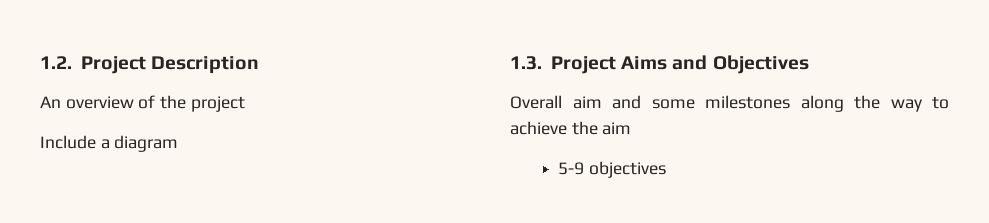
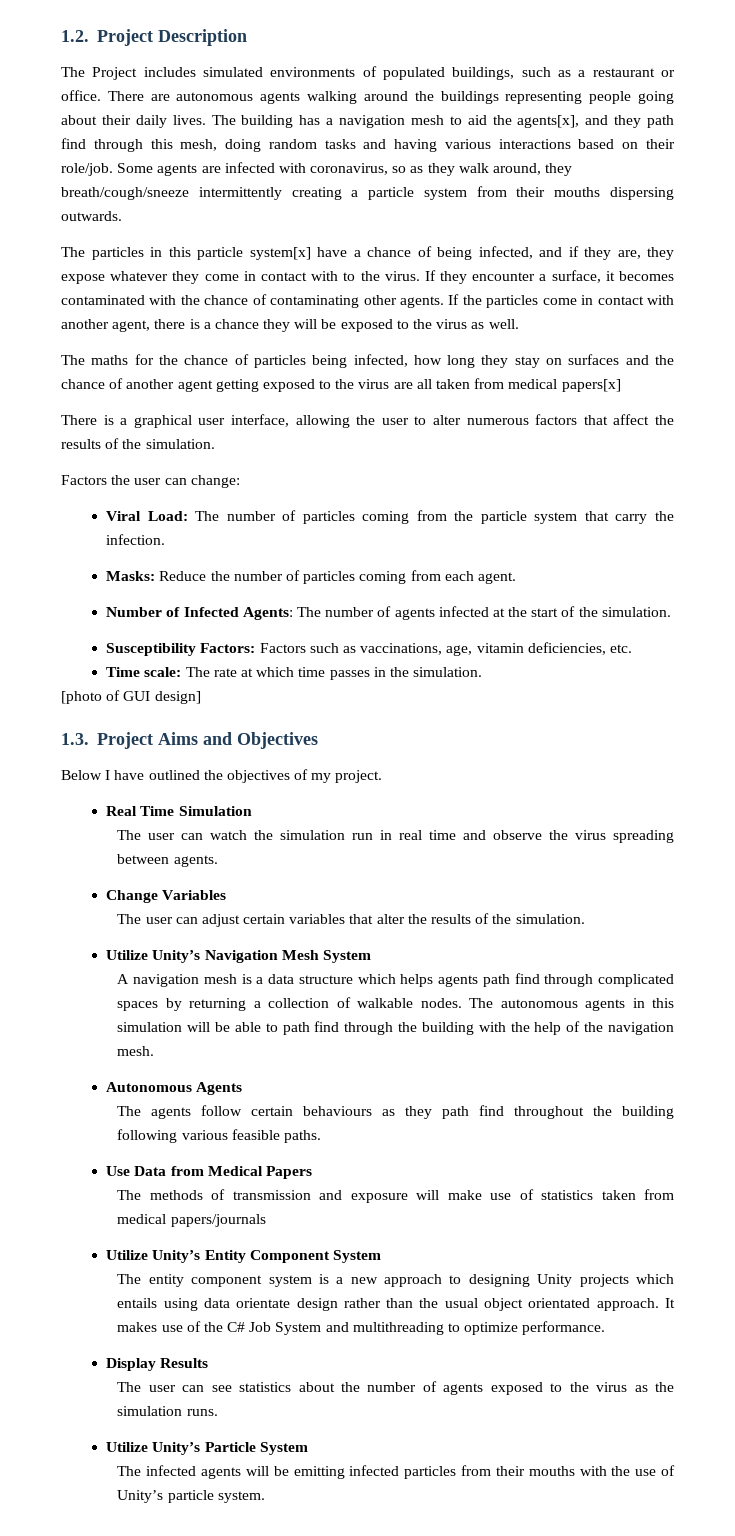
- An overview of the project
- Include a diagram
+ The Project includes simulated environments of populated buildings, such as a restaurant or office. There are autonomous agents walking around the buildings representing people going about their daily lives. The building has a navigation mesh to aid the agents[x], and they path find through this mesh, doing random tasks and having various interactions based on their role/job. Some agents are infected with coronavirus, so as they walk around, they breath/cough/sneeze intermittently creating a particle system from their mouths dispersing outwards.
+ The particles in this particle system[x] have a chance of being infected, and if they are, they expose whatever they come in contact with to the virus. If they encounter a surface, it becomes contaminated with the chance of contaminating other agents. If the particles come in contact with another agent, there is a chance they will be exposed to the virus as well.
+ The maths for the chance of particles being infected, how long they stay on surfaces and the chance of another agent getting exposed to the virus are all taken from medical papers[x]
+ There is a graphical user interface, allowing the user to alter numerous factors that affect the results of the simulation.
+ Factors the user can change:
+ Viral Load: The number of particles coming from the particle system that carry the infection.
+ Masks: Reduce the number of particles coming from each agent.
+ Number of Infected Agents: The number of agents infected at the start of the simulation.
+ Susceptibility Factors: Factors such as vaccinations, age, vitamin deficiencies, etc.
+ Time scale: The rate at which time passes in the simulation.
+ [photo of GUI design]
- Overall aim and some milestones along the way to achieve the aim
- 5-9 objectives
+ Below I have outlined the objectives of my project.
+ Real Time Simulation
+ The user can watch the simulation run in real time and observe the virus spreading between agents.
+ Change Variables
+ The user can adjust certain variables that alter the results of the simulation.
+ Utilize Unity’s Navigation Mesh System
+ A navigation mesh is a data structure which helps agents path find through complicated spaces by returning a collection of walkable nodes. The autonomous agents in this simulation will be able to path find through the building with the help of the navigation mesh.
+ Autonomous Agents
+ The agents follow certain behaviours as they path find throughout the building following various feasible paths.
+ Use Data from Medical Papers
+ The methods of transmission and exposure will make use of statistics taken from medical papers/journals
+ Utilize Unity’s Entity Component System
+ The entity component system is a new approach to designing Unity projects which entails using data orientate design rather than the usual object orientated approach. It makes use of the C# Job System and multithreading to optimize performance.
+ Display Results
+ The user can see statistics about the number of agents exposed to the virus as the simulation runs.
+ Utilize Unity’s Particle System
+ The infected agents will be emitting infected particles from their mouths with the use of Unity’s particle system.

